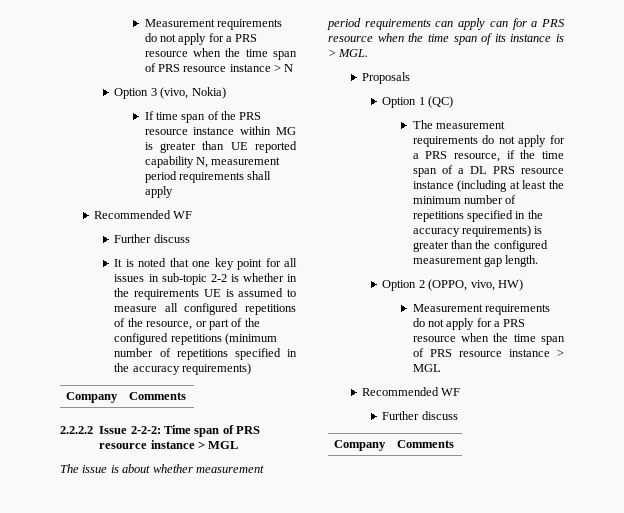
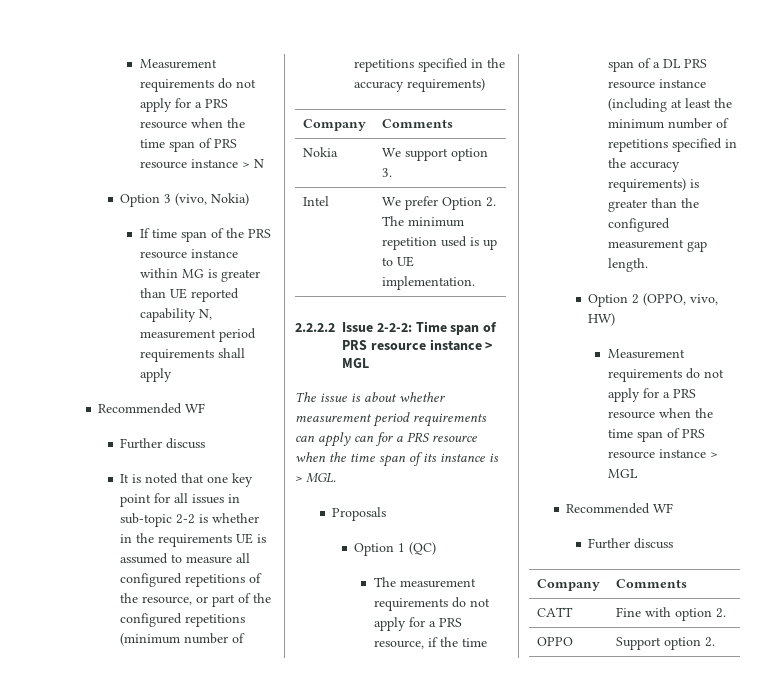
+ Nokia | We support option 3.
+ Intel | We prefer Option 2. The minimum repetition used is up to UE implementation.
+ CATT | Fine with option 2.
+ OPPO | Support option 2.

